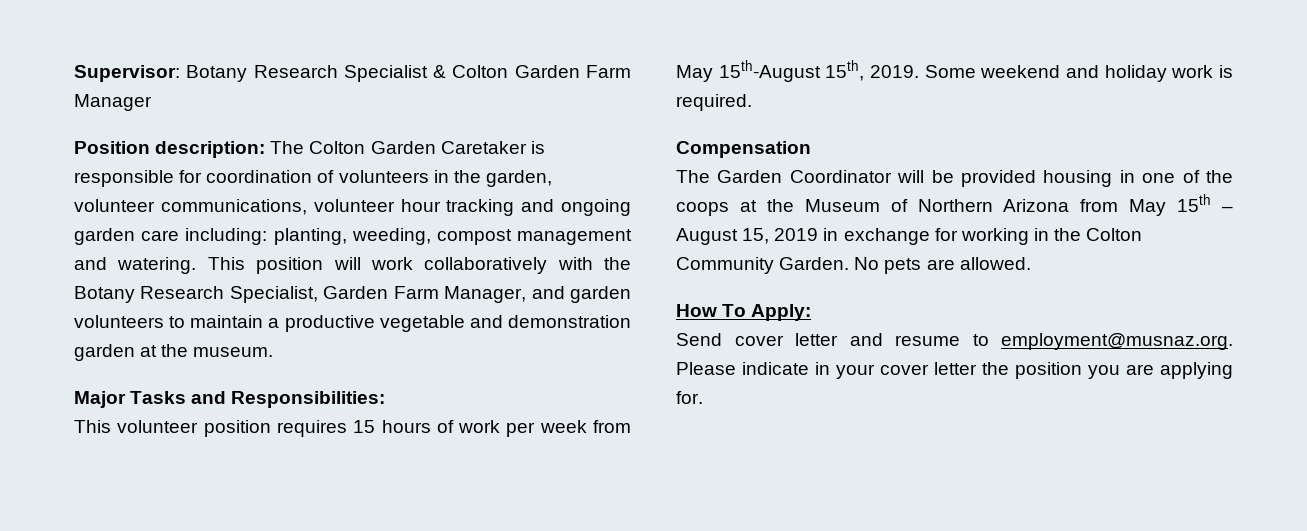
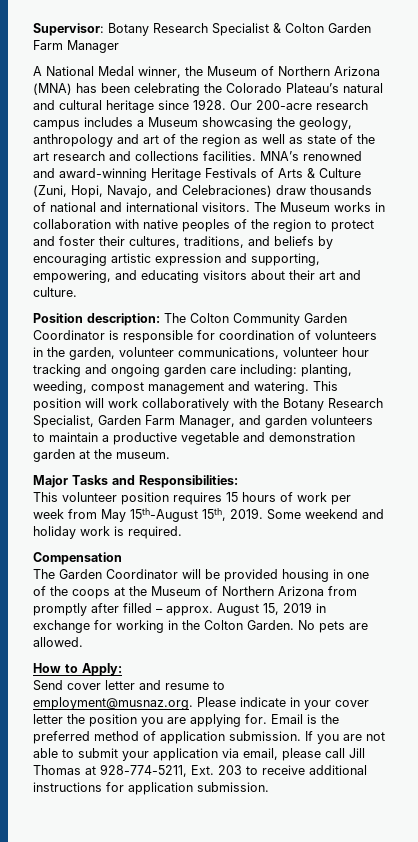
+ A National Medal winner, the Museum of Northern Arizona (MNA) has been celebrating the Colorado Plateau’s natural and cultural heritage since 1928. Our 200-acre research campus includes a Museum showcasing the geology, anthropology and art of the region as well as state of the art research and collections facilities. MNA’s renowned and award-winning Heritage Festivals of Arts & Culture (Zuni, Hopi, Navajo, and Celebraciones) draw thousands of national and international visitors. The Museum works in collaboration with native peoples of the region to protect and foster their cultures, traditions, and beliefs by encouraging artistic expression and supporting, empowering, and educating visitors about their art and culture.
- Position description: The Colton Garden Caretaker is responsible for coordination of volunteers in the garden, volunteer communications, volunteer hour tracking and ongoing garden care including: planting, weeding, compost management and watering.
+ Position description: The Colton Community Garden Coordinator is responsible for coordination of volunteers in the garden, volunteer communications, volunteer hour tracking and ongoing garden care including: planting, weeding, compost management and watering.
- The Garden Coordinator will be provided housing in one of the coops at the Museum of Northern Arizona from May 15th – August 15, 2019 in exchange for working in the Colton Community Garden.
+ The Garden Coordinator will be provided housing in one of the coops at the Museum of Northern Arizona from promptly after filled – approx. August 15, 2019 in exchange for working in the Colton Garden.
- How To Apply:
+ How to Apply:
+ Email is the preferred method of application submission. If you are not able to submit your application via email, please call Jill Thomas at 928-774-5211, Ext. 203 to receive additional instructions for application submission.

